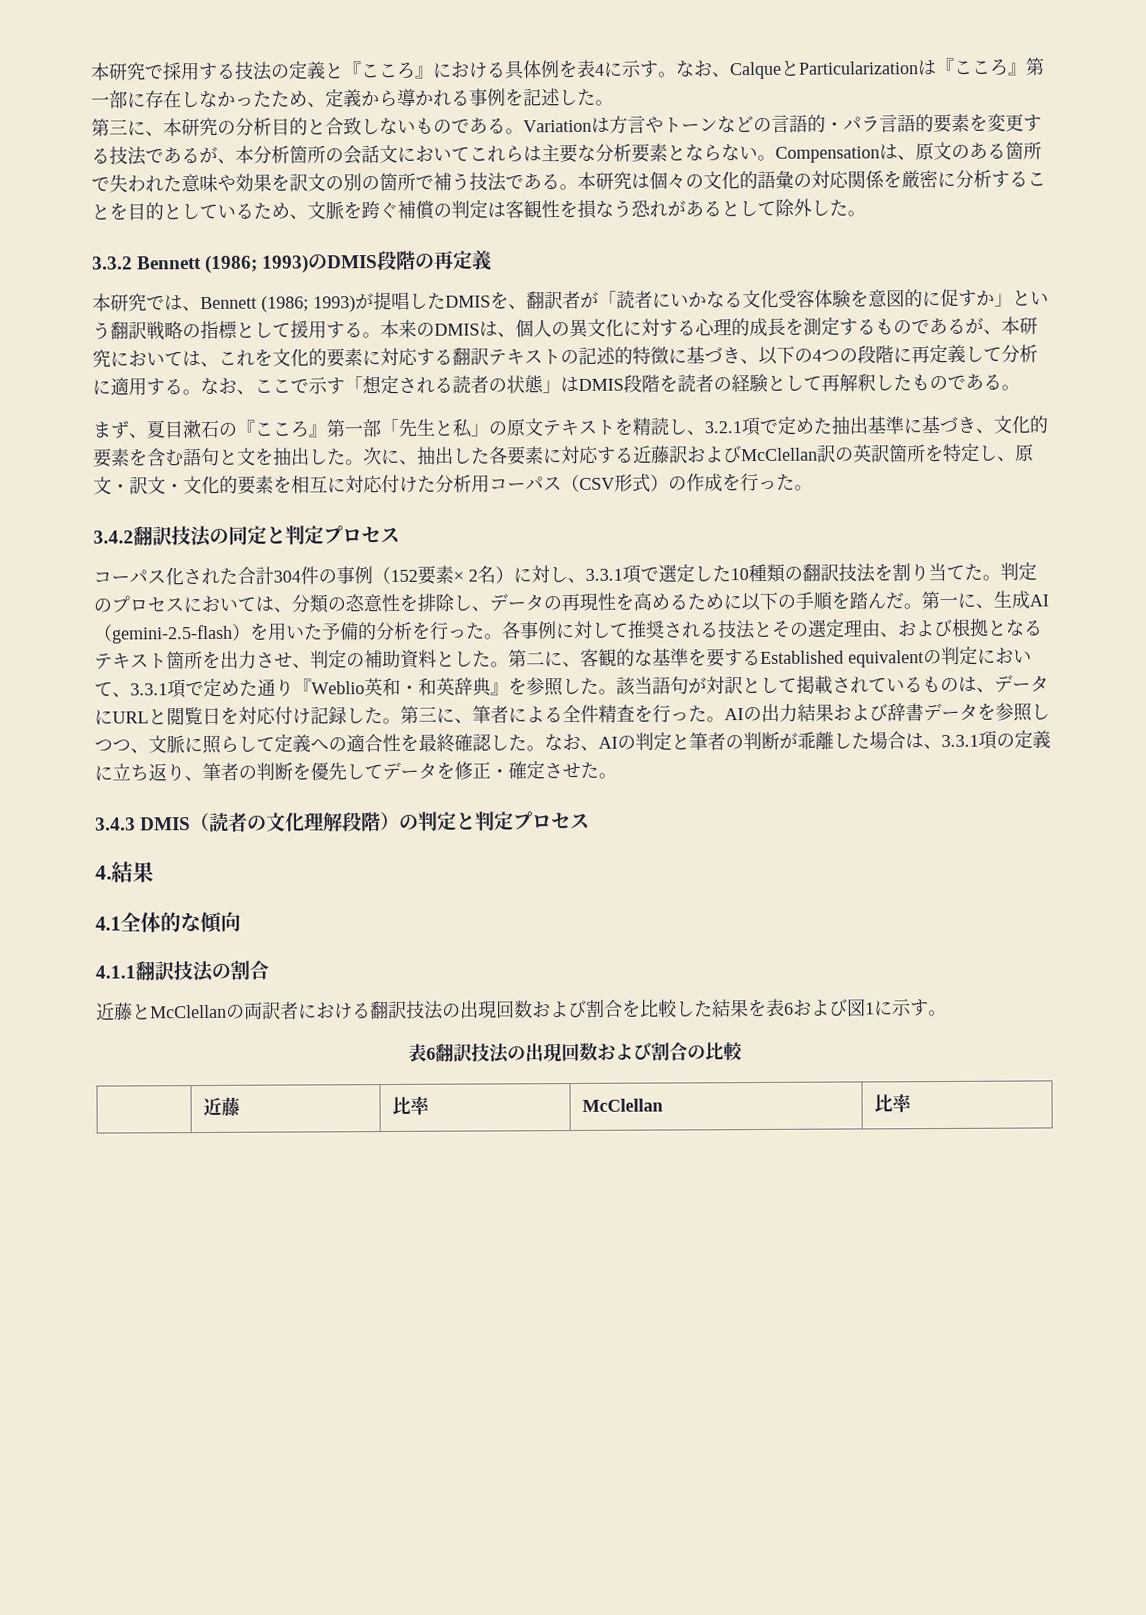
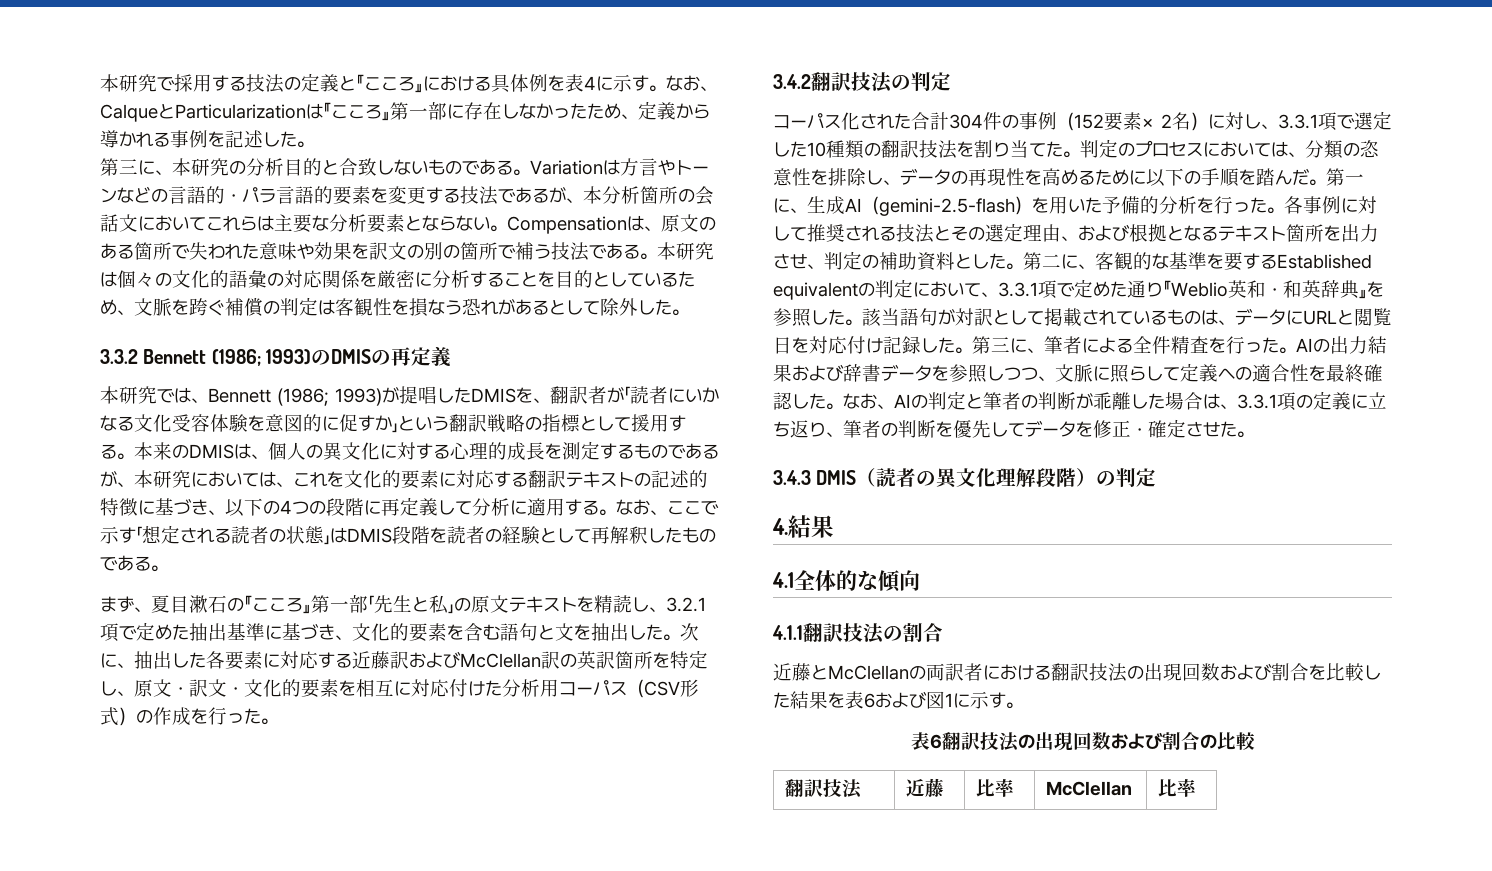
- 3.3.2 Bennett (1986; 1993)のDMIS段階の再定義
+ 3.3.2 Bennett (1986; 1993)のDMISの再定義
- 3.4.2翻訳技法の同定と判定プロセス
+ 3.4.2翻訳技法の判定
- 3.4.3 DMIS（読者の文化理解段階）の判定と判定プロセス
+ 3.4.3 DMIS（読者の異文化理解段階）の判定
- | 近藤 | 比率 | McClellan | 比率
+ 翻訳技法 | 近藤 | 比率 | McClellan | 比率

